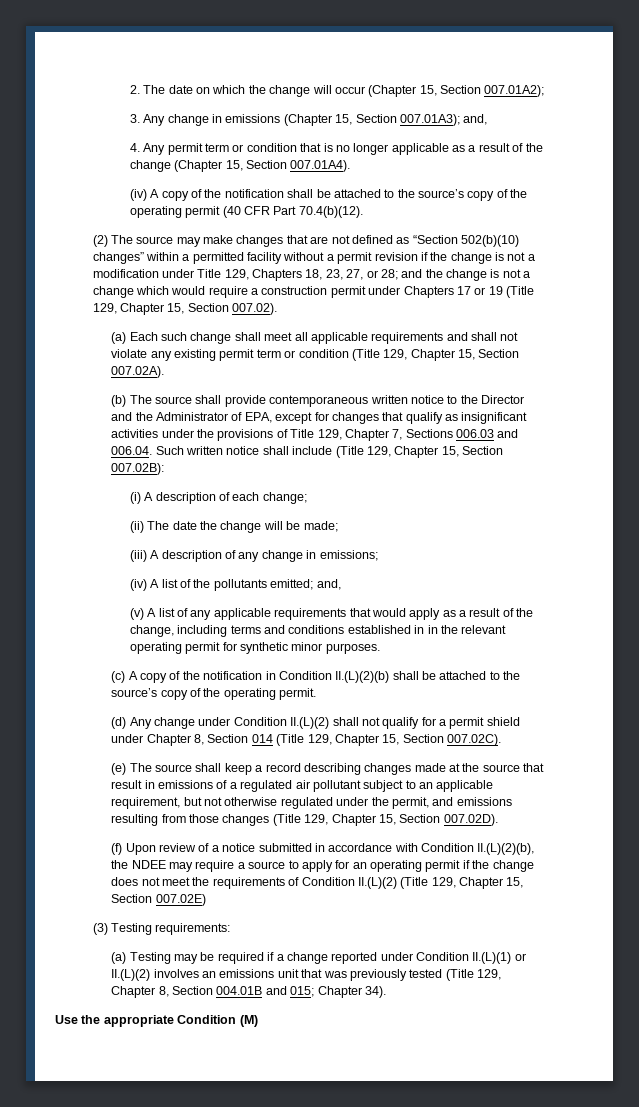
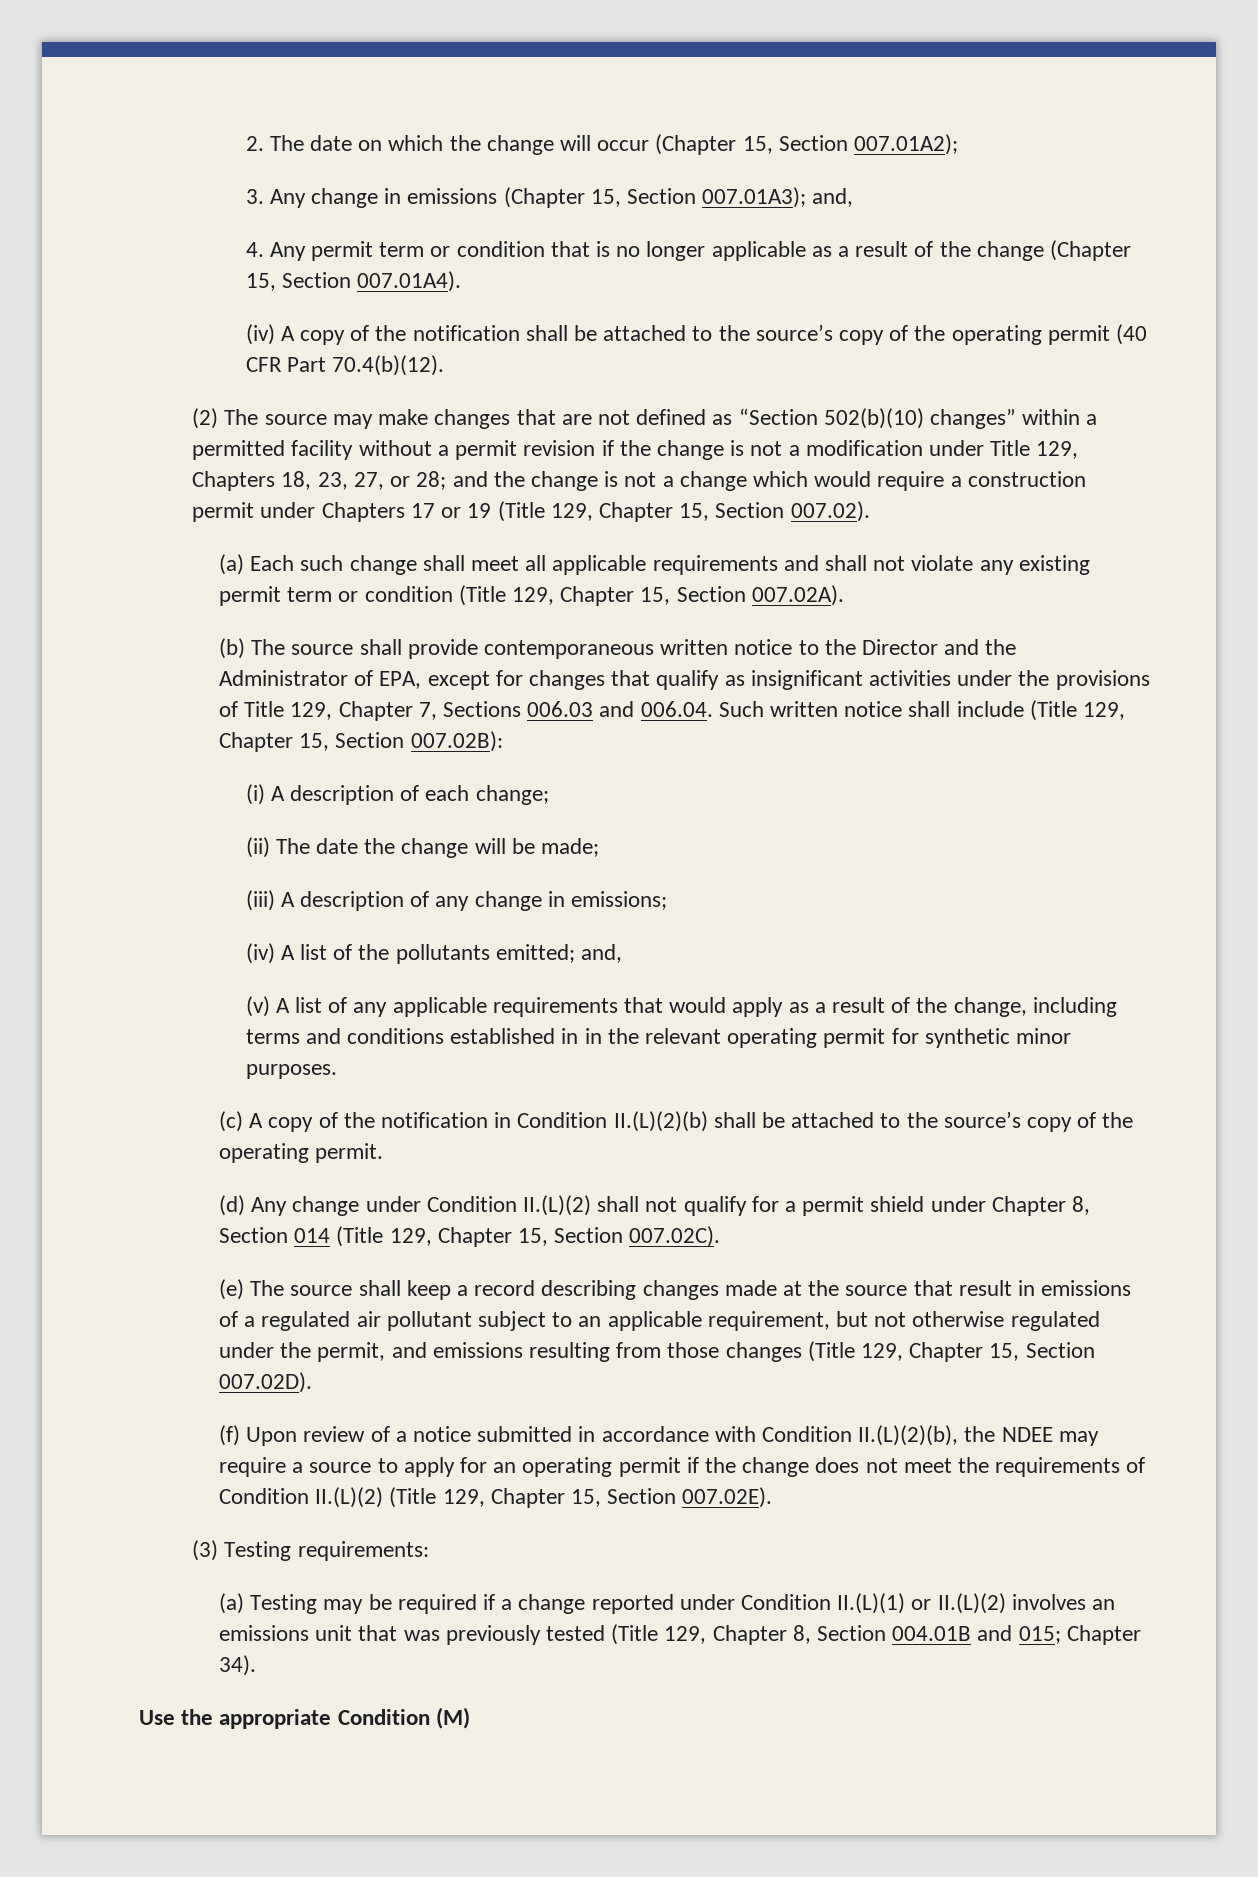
- (f) Upon review of a notice submitted in accordance with Condition II.(L)(2)(b), the NDEE may require a source to apply for an operating permit if the change does not meet the requirements of Condition II.(L)(2) (Title 129, Chapter 15, Section 007.02E)
+ (f) Upon review of a notice submitted in accordance with Condition II.(L)(2)(b), the NDEE may require a source to apply for an operating permit if the change does not meet the requirements of Condition II.(L)(2) (Title 129, Chapter 15, Section 007.02E).

